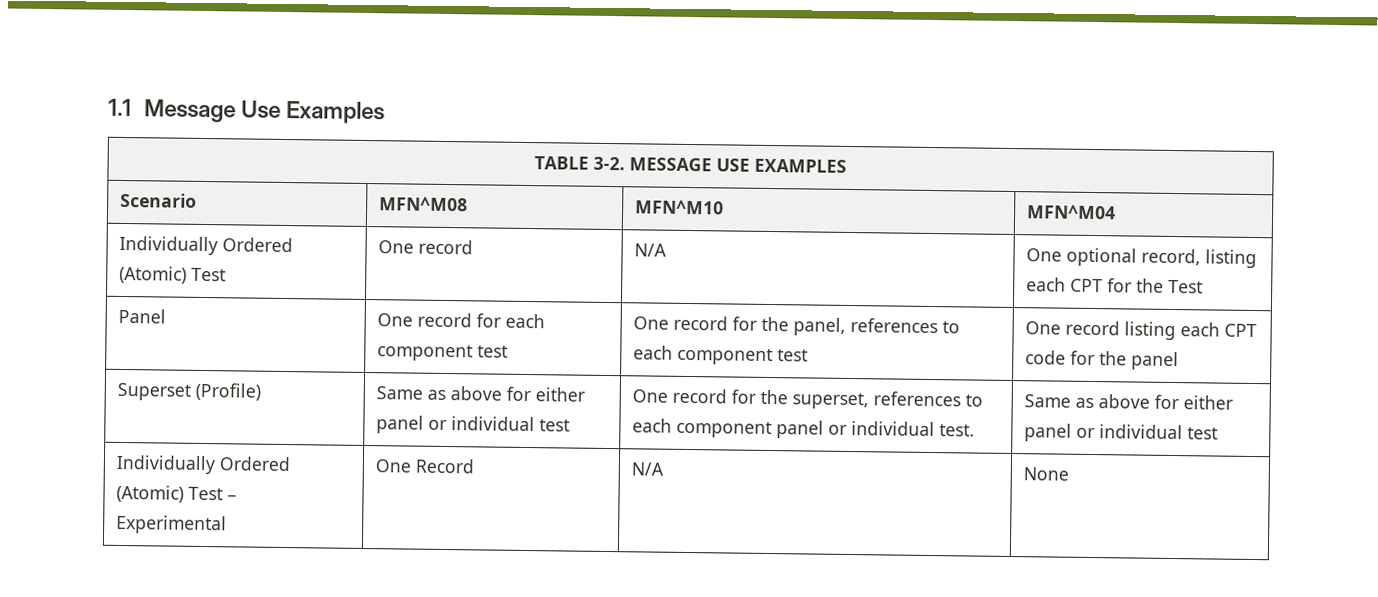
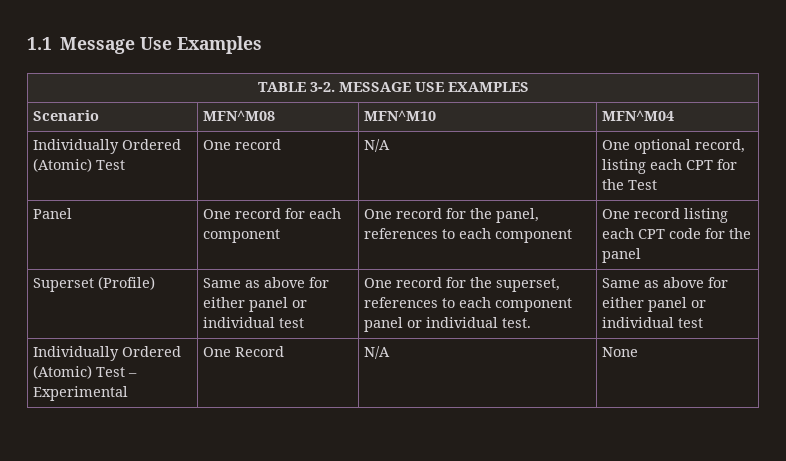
- Panel | One record for each component test | One record for the panel, references to each component test | One record listing each CPT code for the panel
+ Panel | One record for each component | One record for the panel, references to each component | One record listing each CPT code for the panel

